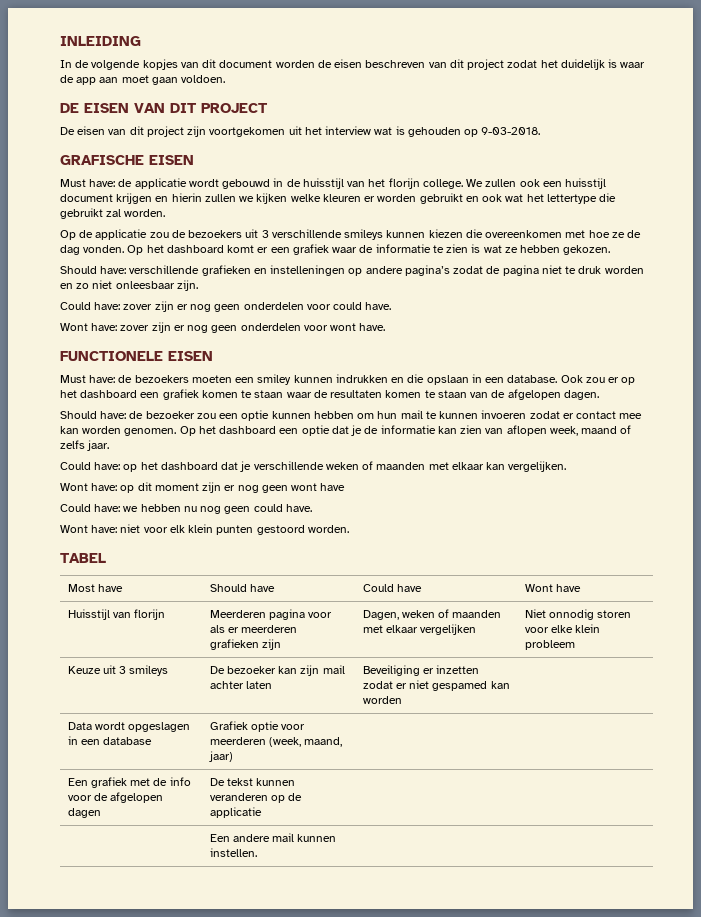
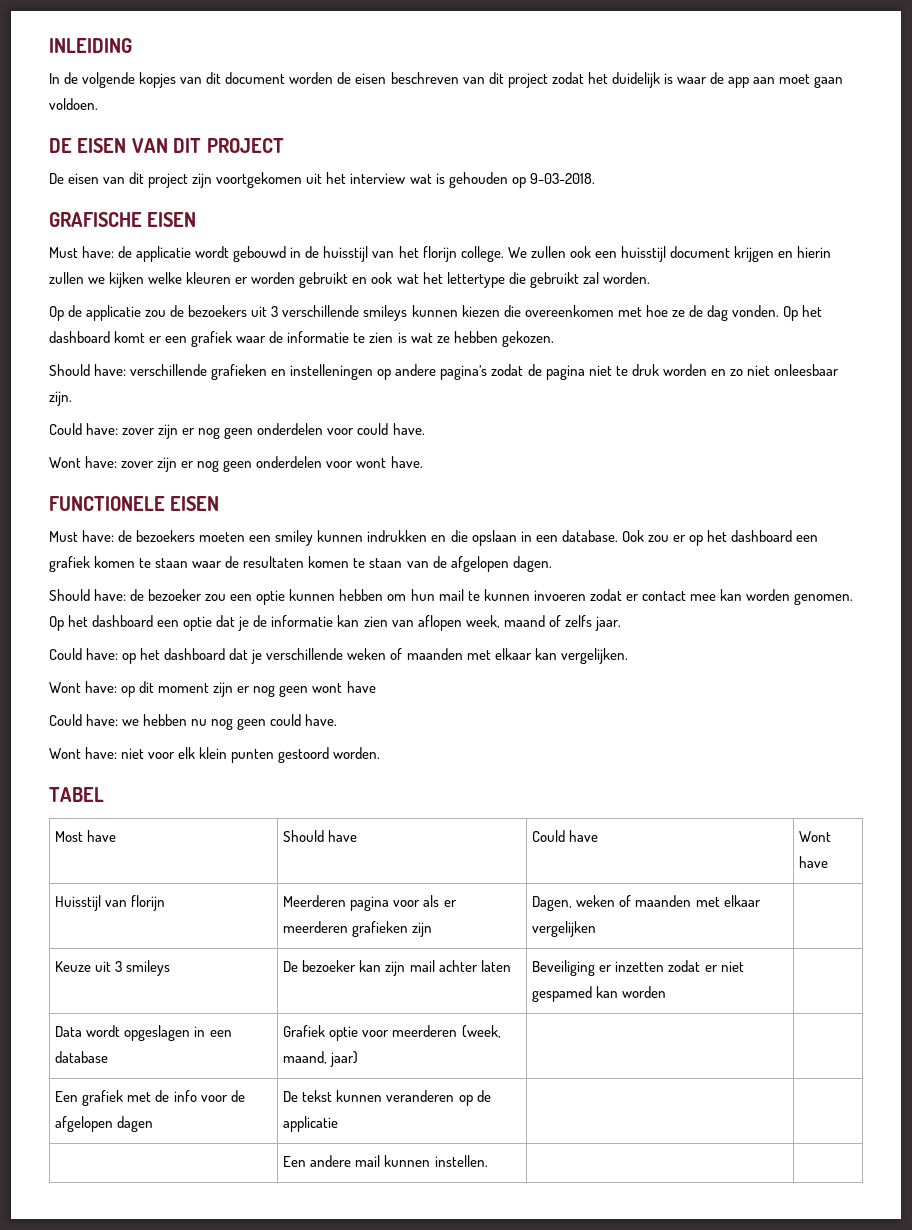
- Huisstijl van florijn | Meerderen pagina voor als er meerderen grafieken zijn | Dagen, weken of maanden met elkaar vergelijken | Niet onnodig storen voor elke klein probleem
+ Huisstijl van florijn | Meerderen pagina voor als er meerderen grafieken zijn | Dagen, weken of maanden met elkaar vergelijken |

